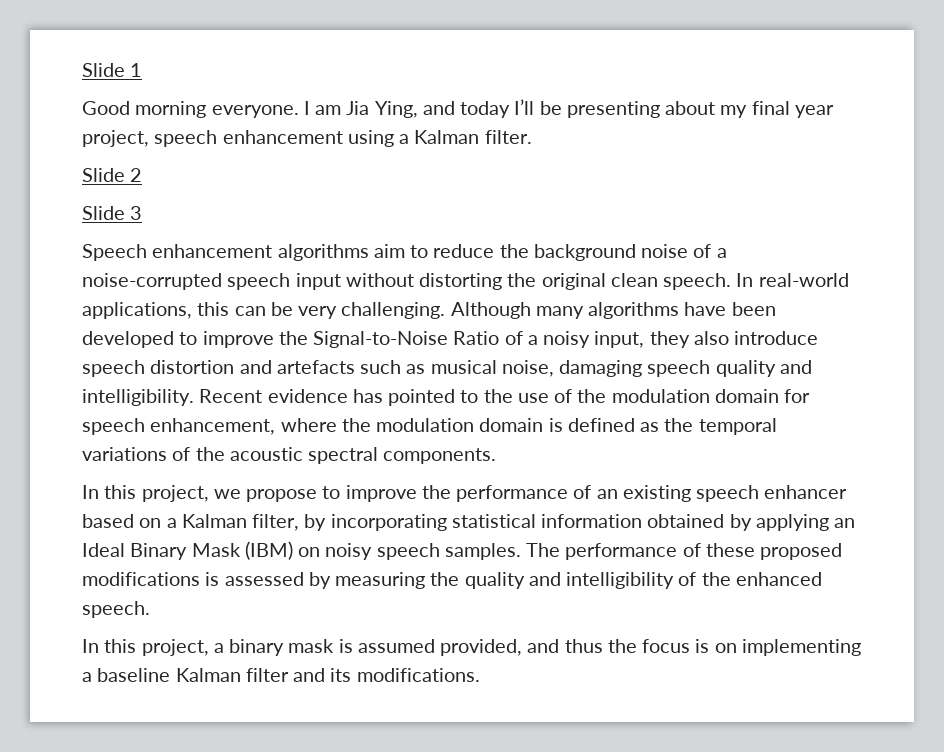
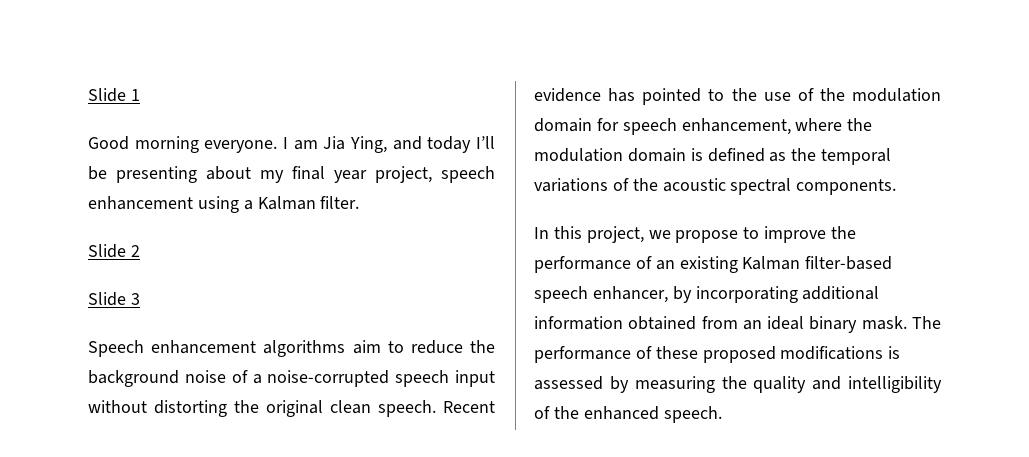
- In real-world applications, this can be very challenging. Although many algorithms have been developed to improve the Signal-to-Noise Ratio of a noisy input, they also introduce speech distortion and artefacts such as musical noise, damaging speech quality and intelligibility.
- In this project, we propose to improve the performance of an existing speech enhancer based on a Kalman filter, by incorporating statistical information obtained by applying an Ideal Binary Mask (IBM) on noisy speech samples.
+ In this project, we propose to improve the performance of an existing Kalman filter-based speech enhancer, by incorporating additional information obtained from an ideal binary mask.
- In this project, a binary mask is assumed provided, and thus the focus is on implementing a baseline Kalman filter and its modifications.

